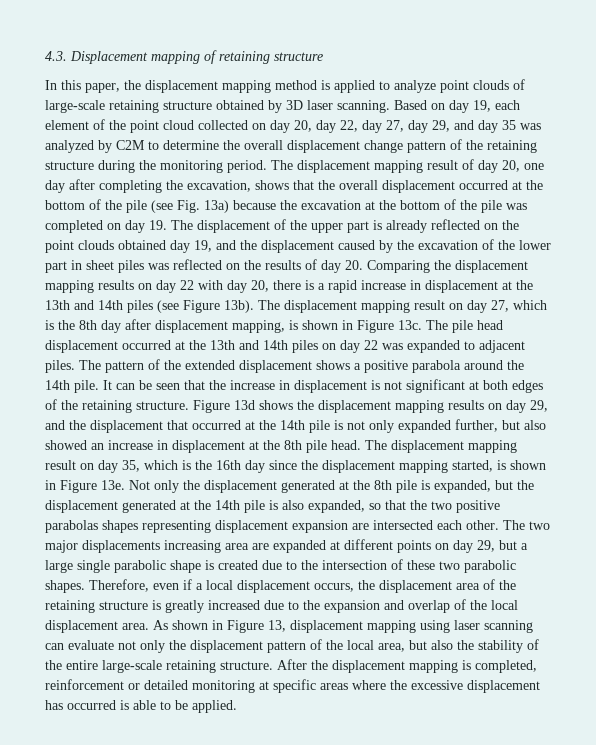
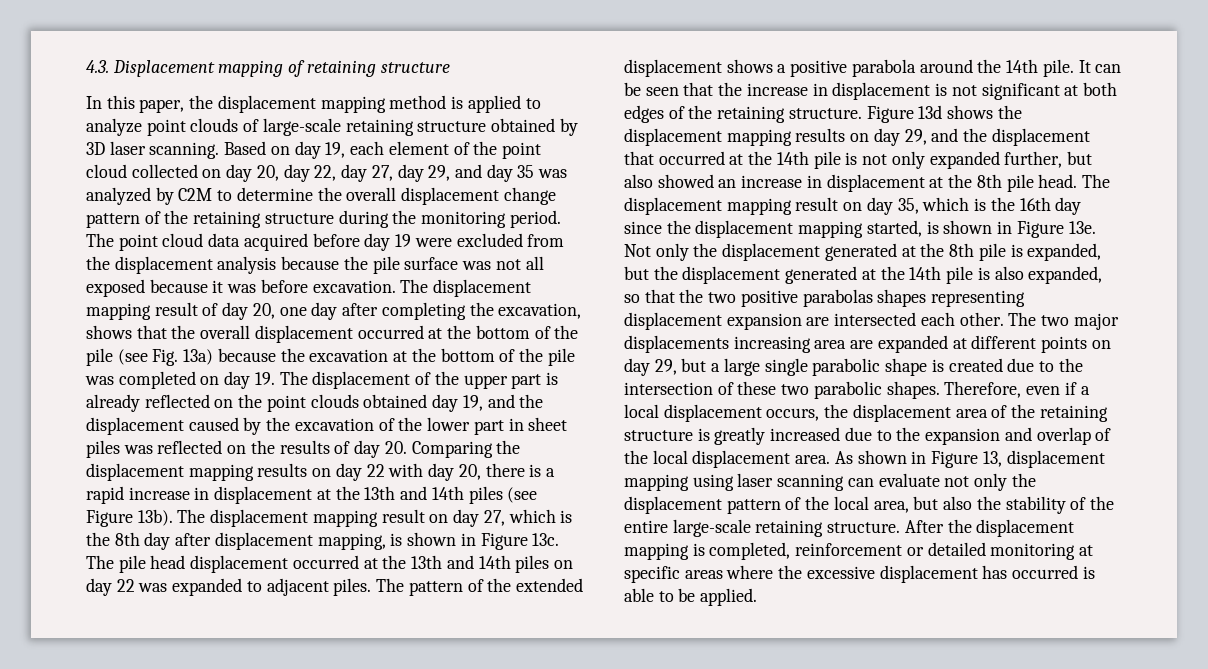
- The displacement mapping result of day 20, one day after completing the excavation, shows that the overall displacement occurred at the bottom of the pile (see Fig. 13a) because the excavation at the bottom of the pile was completed on day 19. The displacement of the upper part is already reflected on the point clouds obtained day 19, and the displacement caused by the excavation of the lower part in sheet piles was reflected on the results of day 20. Comparing the displacement mapping results on day 22 with day 20, there is a rapid increase in displacement at the 13th and 14th piles (see Figure 13b).
+ The point cloud data acquired before day 19 were excluded from the displacement analysis because the pile surface was not all exposed because it was before excavation. The displacement mapping result of day 20, one day after completing the excavation, shows that the overall displacement occurred at the bottom of the pile (see Fig. 13a) because the excavation at the bottom of the pile was completed on day 19. The displacement of the upper part is already reflected on the point clouds obtained day 19, and the displacement caused by the excavation of the lower part in sheet piles was reflected on the results of day 20. Comparing the displacement mapping results on day 22 with day 20, there is a rapid increase in displacement at the 13th and 14th piles (see Figure 13b).

